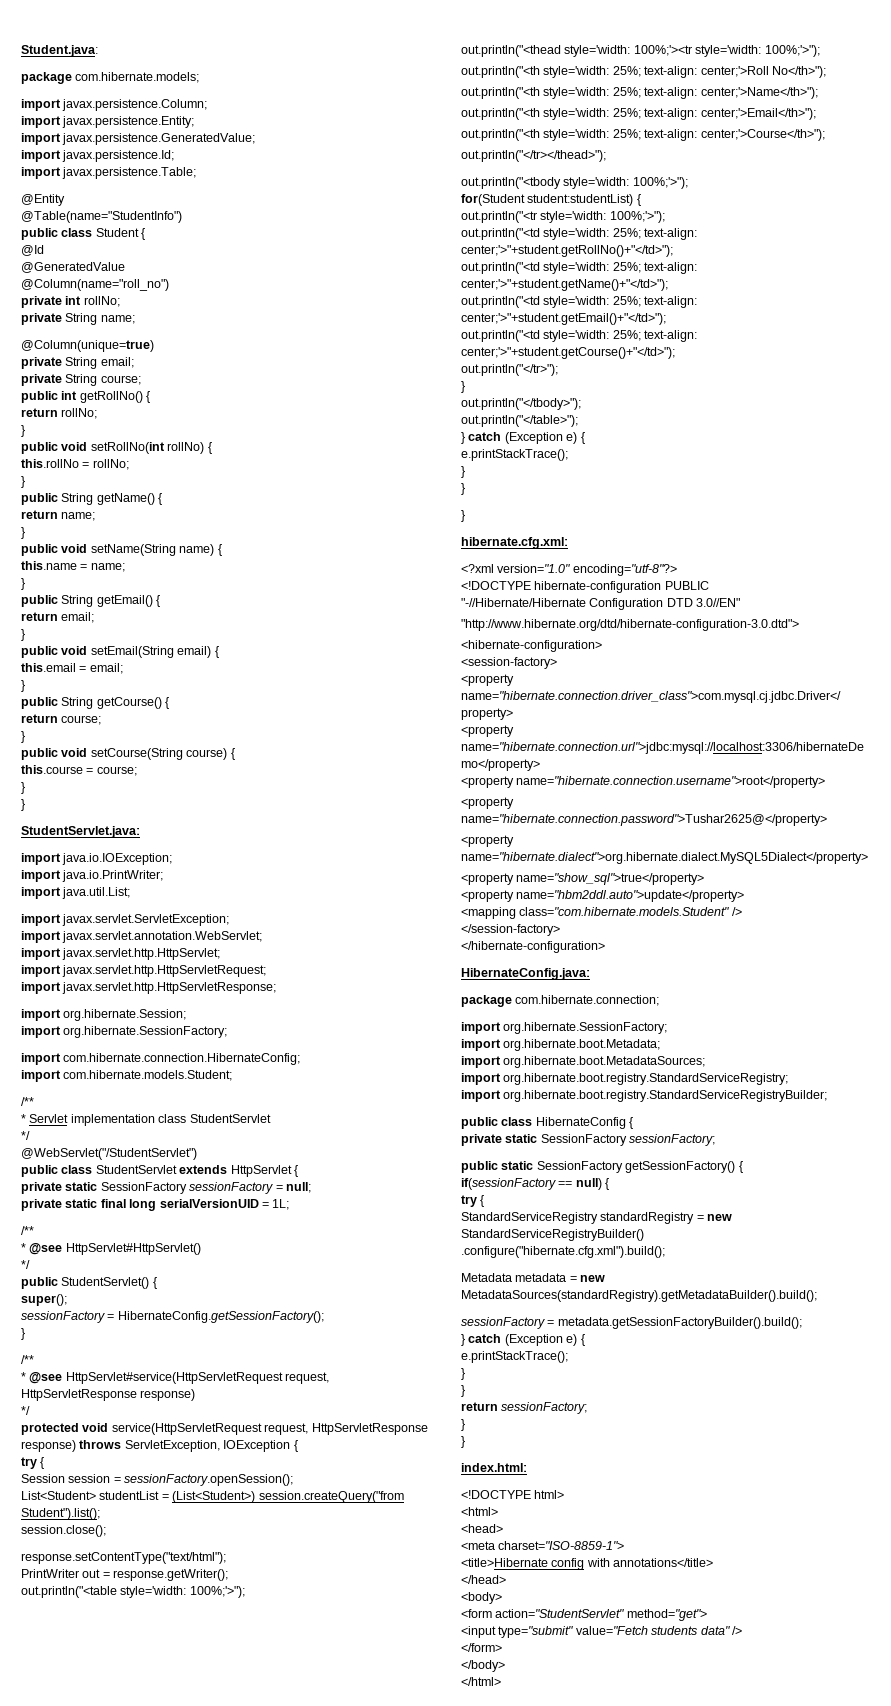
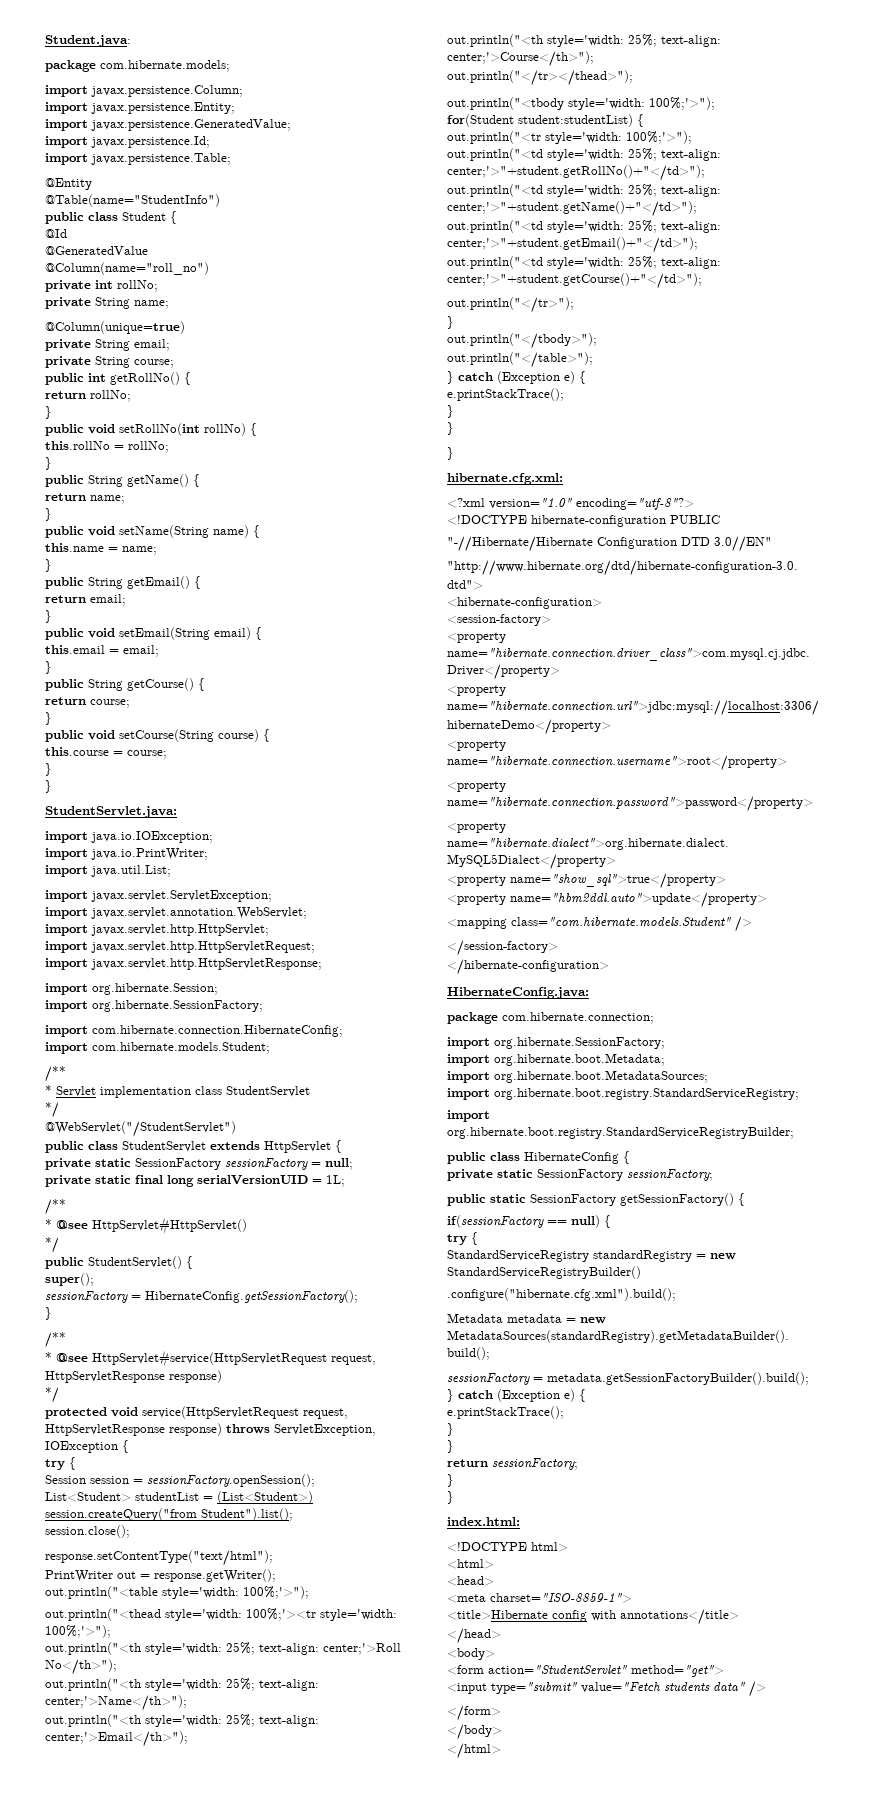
- <property name="hibernate.connection.password">Tushar2625@</property>
+ <property name="hibernate.connection.password">password</property>

